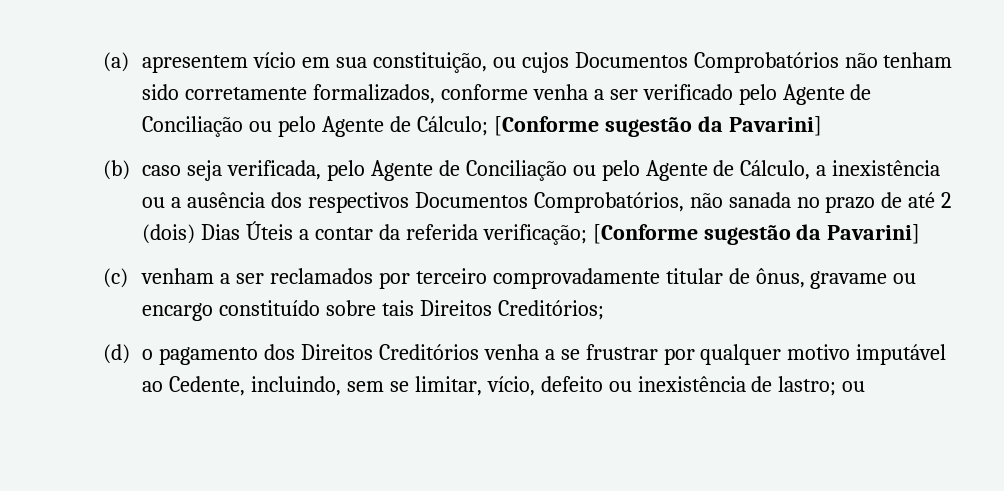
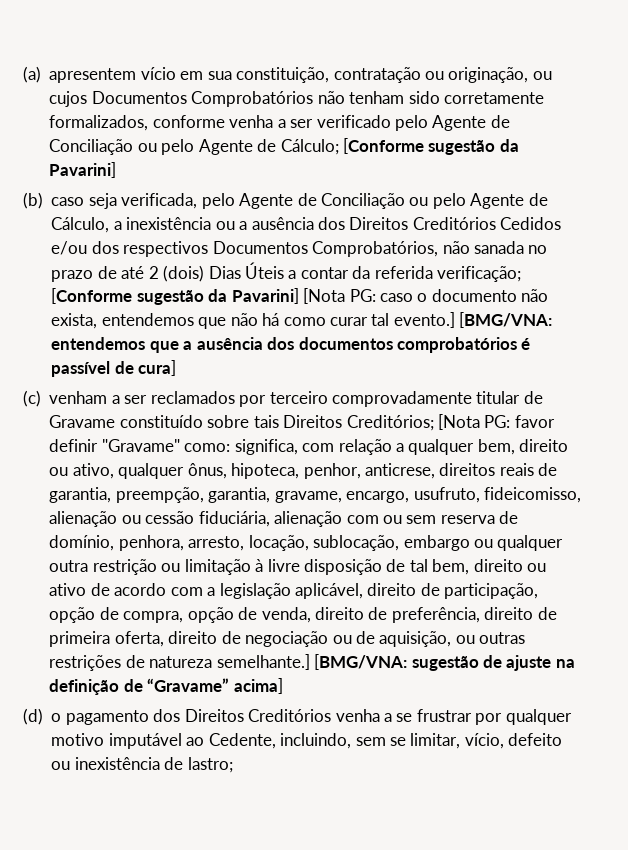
- (a) apresentem vício em sua constituição, ou cujos Documentos Comprobatórios não tenham sido corretamente formalizados, conforme venha a ser verificado pelo Agente de Conciliação ou pelo Agente de Cálculo; [Conforme sugestão da Pavarini]
+ (a) apresentem vício em sua constituição, contratação ou originação, ou cujos Documentos Comprobatórios não tenham sido corretamente formalizados, conforme venha a ser verificado pelo Agente de Conciliação ou pelo Agente de Cálculo; [Conforme sugestão da Pavarini]
- (b) caso seja verificada, pelo Agente de Conciliação ou pelo Agente de Cálculo, a inexistência ou a ausência dos respectivos Documentos Comprobatórios, não sanada no prazo de até 2 (dois) Dias Úteis a contar da referida verificação; [Conforme sugestão da Pavarini]
+ (b) caso seja verificada, pelo Agente de Conciliação ou pelo Agente de Cálculo, a inexistência ou a ausência dos Direitos Creditórios Cedidos e/ou dos respectivos Documentos Comprobatórios, não sanada no prazo de até 2 (dois) Dias Úteis a contar da referida verificação; [Conforme sugestão da Pavarini] [Nota PG: caso o documento não exista, entendemos que não há como curar tal evento.] [BMG/VNA: entendemos que a ausência dos documentos comprobatórios é passível de cura]
- (c) venham a ser reclamados por terceiro comprovadamente titular de ônus, gravame ou encargo constituído sobre tais Direitos Creditórios;
+ (c) venham a ser reclamados por terceiro comprovadamente titular de Gravame constituído sobre tais Direitos Creditórios; [Nota PG: favor definir "Gravame" como: significa, com relação a qualquer bem, direito ou ativo, qualquer ônus, hipoteca, penhor, anticrese, direitos reais de garantia, preempção, garantia, gravame, encargo, usufruto, fideicomisso, alienação ou cessão fiduciária, alienação com ou sem reserva de domínio, penhora, arresto, locação, sublocação, embargo ou qualquer outra restrição ou limitação à livre disposição de tal bem, direito ou ativo de acordo com a legislação aplicável, direito de participação, opção de compra, opção de venda, direito de preferência, direito de primeira oferta, direito de negociação ou de aquisição, ou outras restrições de natureza semelhante.] [BMG/VNA: sugestão de ajuste na definição de “Gravame” acima]
- (d) o pagamento dos Direitos Creditórios venha a se frustrar por qualquer motivo imputável ao Cedente, incluindo, sem se limitar, vício, defeito ou inexistência de lastro; ou
+ (d) o pagamento dos Direitos Creditórios venha a se frustrar por qualquer motivo imputável ao Cedente, incluindo, sem se limitar, vício, defeito ou inexistência de lastro;

